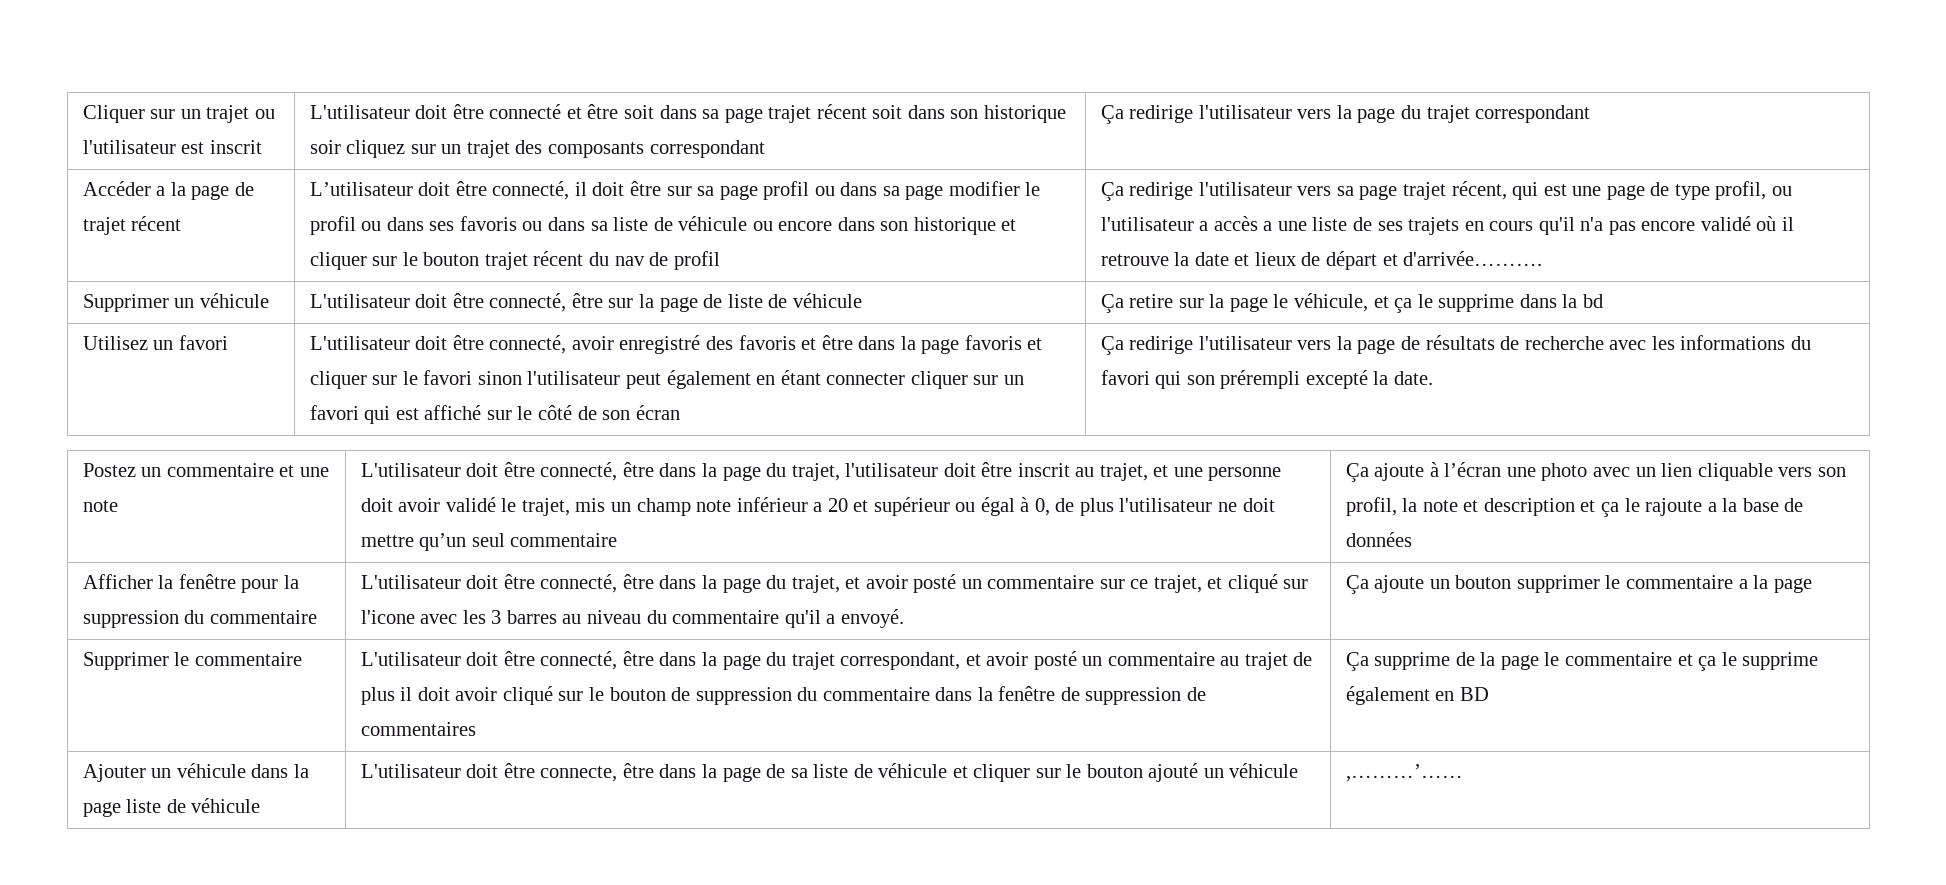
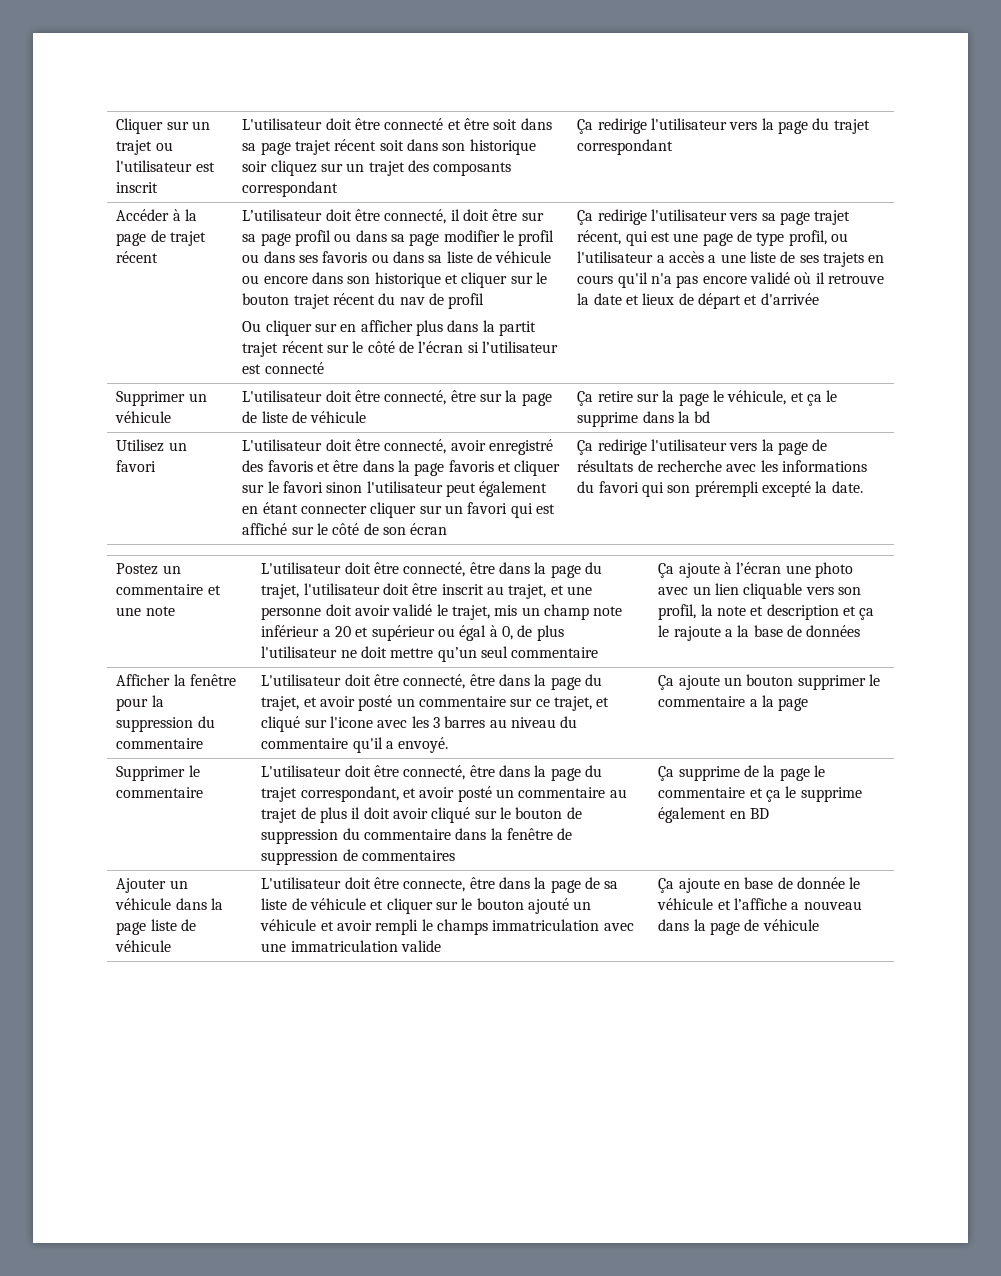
- Accéder a la page de trajet récent
+ Accéder à la page de trajet récent
+ Ou cliquer sur en afficher plus dans la partit trajet récent sur le côté de l’écran si l’utilisateur est connecté
- Ça redirige l'utilisateur vers sa page trajet récent, qui est une page de type profil, ou l'utilisateur a accès a une liste de ses trajets en cours qu'il n'a pas encore validé où il retrouve la date et lieux de départ et d'arrivée……….
+ Ça redirige l'utilisateur vers sa page trajet récent, qui est une page de type profil, ou l'utilisateur a accès a une liste de ses trajets en cours qu'il n'a pas encore validé où il retrouve la date et lieux de départ et d'arrivée
- L'utilisateur doit être connecte, être dans la page de sa liste de véhicule et cliquer sur le bouton ajouté un véhicule | ,………’……
+ L'utilisateur doit être connecte, être dans la page de sa liste de véhicule et cliquer sur le bouton ajouté un véhicule et avoir rempli le champs immatriculation avec une immatriculation valide | Ça ajoute en base de donnée le véhicule et l’affiche a nouveau dans la page de véhicule

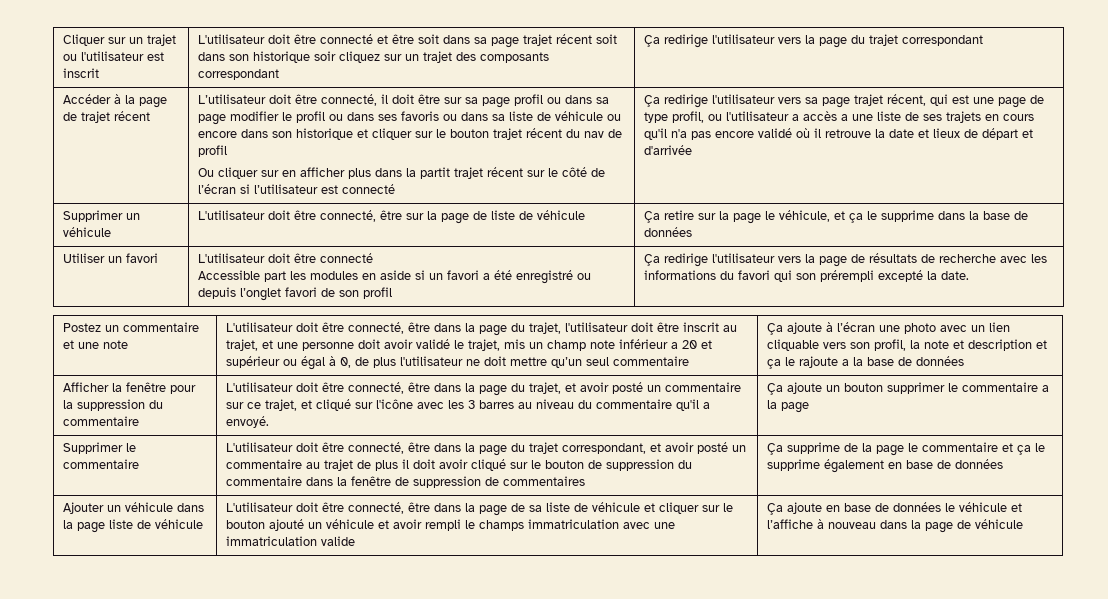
- Supprimer un véhicule | L'utilisateur doit être connecté, être sur la page de liste de véhicule | Ça retire sur la page le véhicule, et ça le supprime dans la bd
- Utilisez un favori | L'utilisateur doit être connecté, avoir enregistré des favoris et être dans la page favoris et cliquer sur le favori sinon l'utilisateur peut également en étant connecter cliquer sur un favori qui est affiché sur le côté de son écran
+ Supprimer un véhicule | L'utilisateur doit être connecté, être sur la page de liste de véhicule | Ça retire sur la page le véhicule, et ça le supprime dans la base de données
+ Utiliser un favori | L'utilisateur doit être connecté
+ Accessible part les modules en aside si un favori a été enregistré ou depuis l’onglet favori de son profil
- L'utilisateur doit être connecté, être dans la page du trajet, et avoir posté un commentaire sur ce trajet, et cliqué sur l'icone avec les 3 barres au niveau du commentaire qu'il a envoyé.
+ L'utilisateur doit être connecté, être dans la page du trajet, et avoir posté un commentaire sur ce trajet, et cliqué sur l'icône avec les 3 barres au niveau du commentaire qu'il a envoyé.
- Ça supprime de la page le commentaire et ça le supprime également en BD
+ Ça supprime de la page le commentaire et ça le supprime également en base de données
- L'utilisateur doit être connecte, être dans la page de sa liste de véhicule et cliquer sur le bouton ajouté un véhicule et avoir rempli le champs immatriculation avec une immatriculation valide
+ L'utilisateur doit être connecté, être dans la page de sa liste de véhicule et cliquer sur le bouton ajouté un véhicule et avoir rempli le champs immatriculation avec une immatriculation valide
- Ça ajoute en base de donnée le véhicule et l’affiche a nouveau dans la page de véhicule
+ Ça ajoute en base de données le véhicule et l’affiche à nouveau dans la page de véhicule

